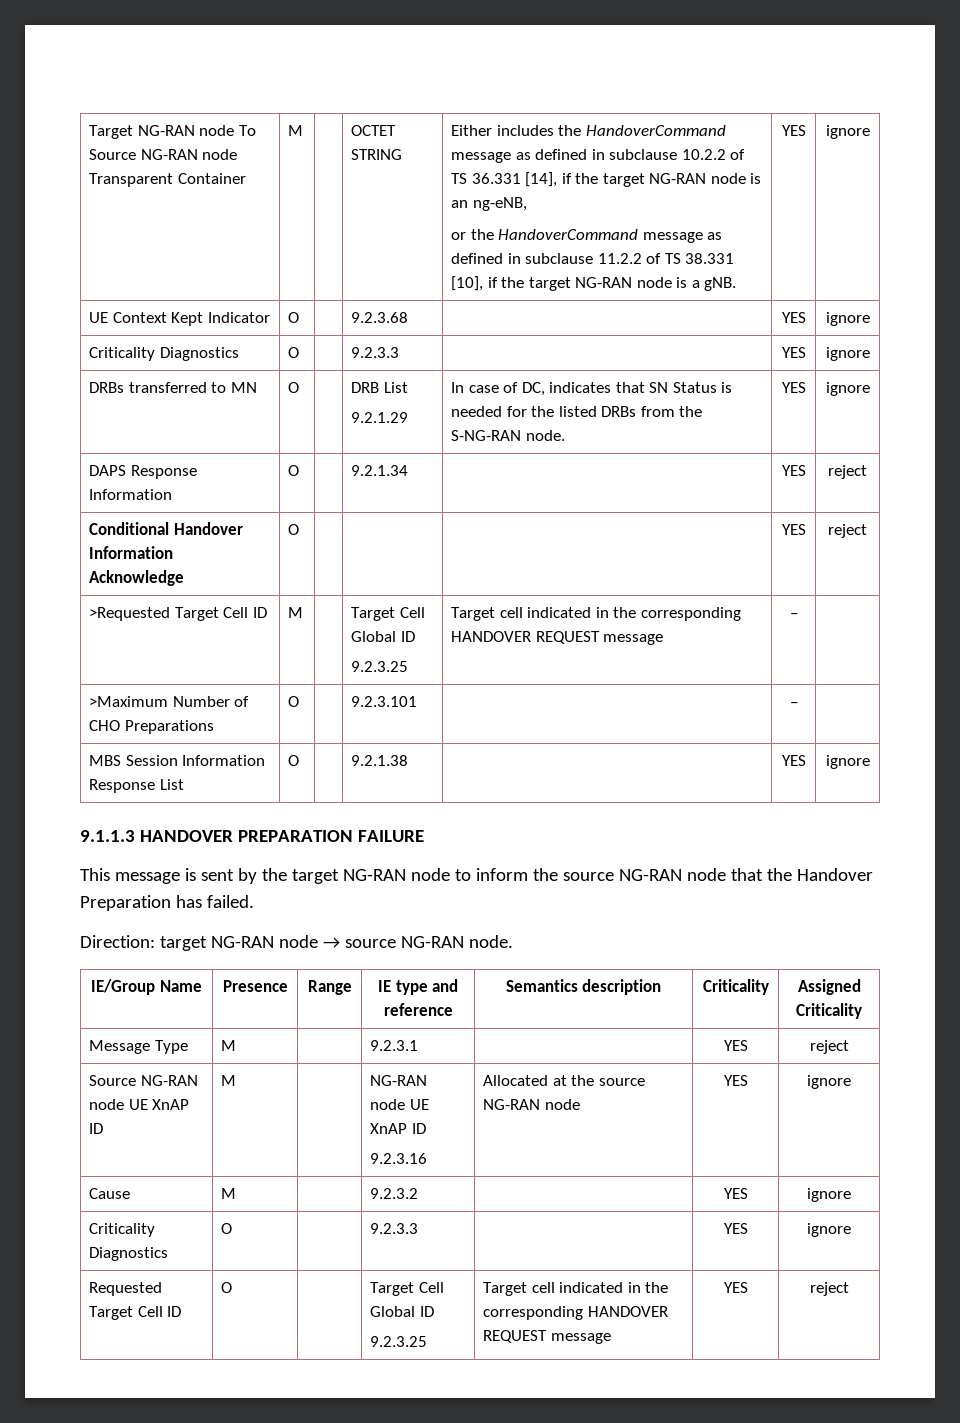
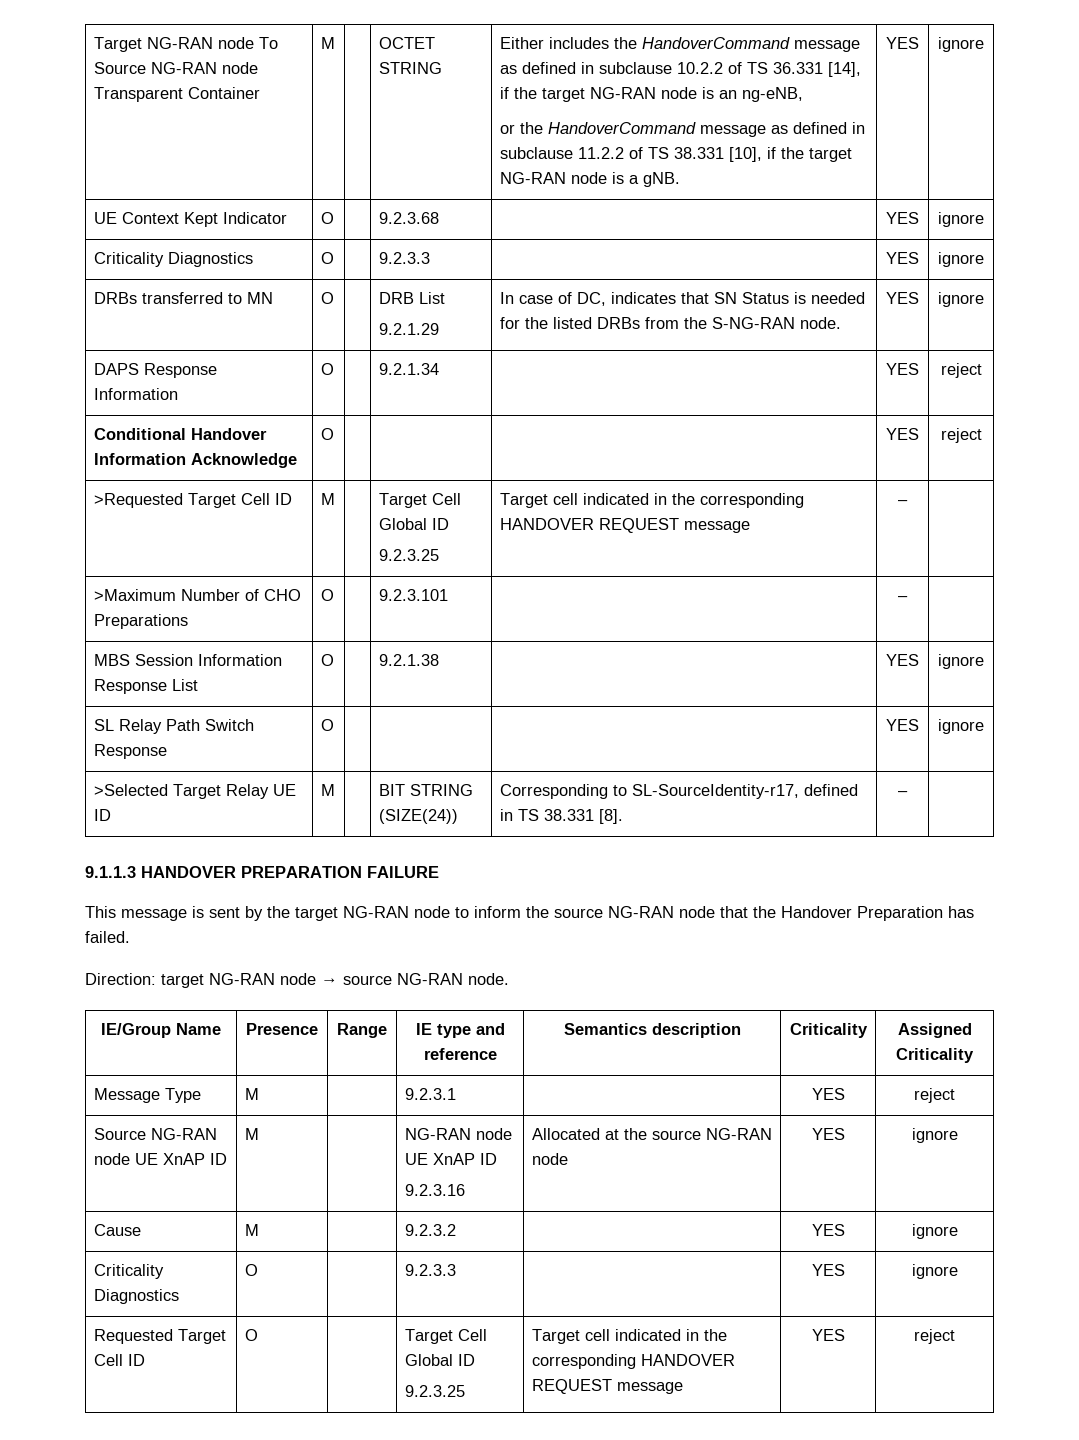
+ SL Relay Path Switch Response | O | | | | YES | ignore
+ >Selected Target Relay UE ID | M | | BIT STRING (SIZE(24)) | Corresponding to SL-SourceIdentity-r17, defined in TS 38.331 [8]. | – |

